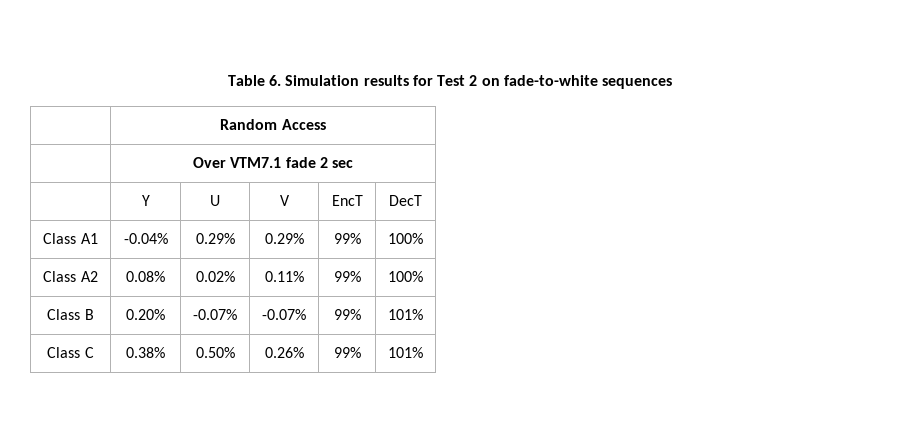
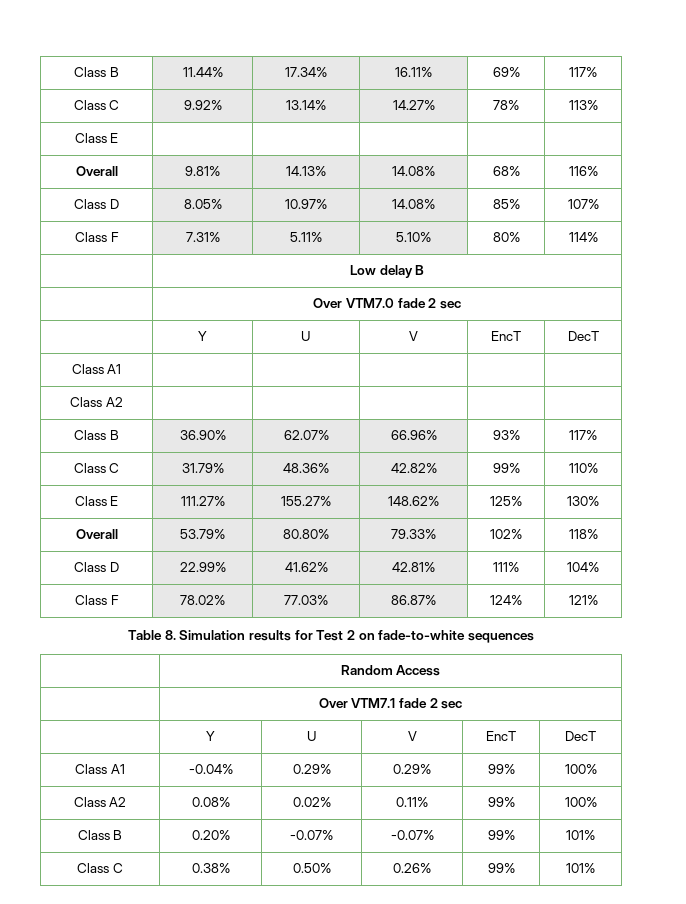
- Table 6. Simulation results for Test 2 on fade-to-white sequences
+ Class B | 11.44% | 17.34% | 16.11% | 69% | 117%
+ Class C | 9.92% | 13.14% | 14.27% | 78% | 113%
+ Class E | | | | |
+ Overall | 9.81% | 14.13% | 14.08% | 68% | 116%
+ Class D | 8.05% | 10.97% | 14.08% | 85% | 107%
+ Class F | 7.31% | 5.11% | 5.10% | 80% | 114%
+ | Low delay B
+ | Over VTM7.0 fade 2 sec
+ | Y | U | V | EncT | DecT
+ Class A1 | | | | |
+ Class A2 | | | | |
+ Class B | 36.90% | 62.07% | 66.96% | 93% | 117%
+ Class C | 31.79% | 48.36% | 42.82% | 99% | 110%
+ Class E | 111.27% | 155.27% | 148.62% | 125% | 130%
+ Overall | 53.79% | 80.80% | 79.33% | 102% | 118%
+ Class D | 22.99% | 41.62% | 42.81% | 111% | 104%
+ Class F | 78.02% | 77.03% | 86.87% | 124% | 121%
+ Table 8. Simulation results for Test 2 on fade-to-white sequences

